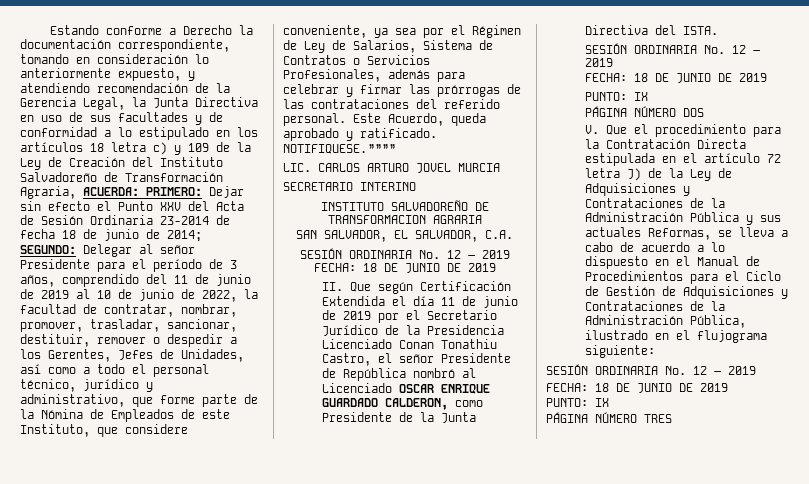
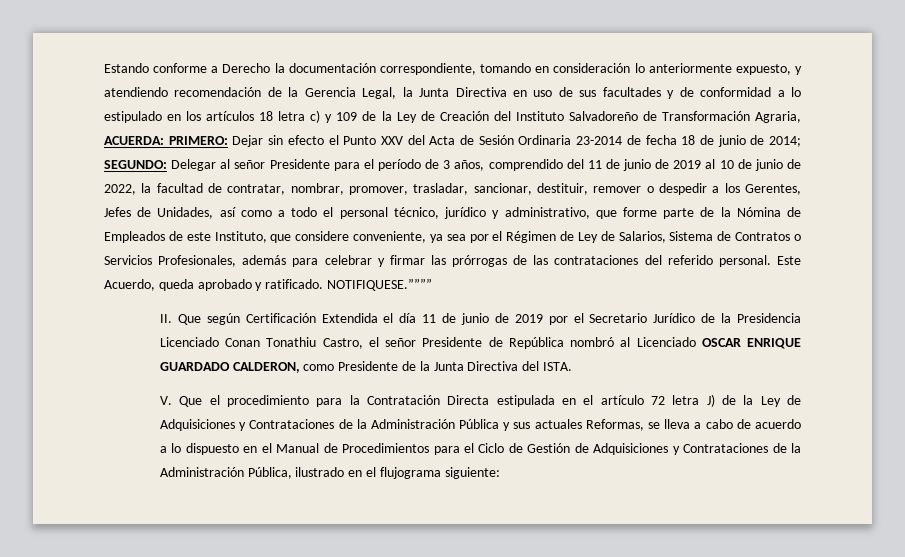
- LIC. CARLOS ARTURO JOVEL MURCIA
- SECRETARIO INTERINO
- INSTITUTO SALVADOREÑO DE TRANSFORMACION AGRARIA
- SAN SALVADOR, EL SALVADOR, C.A.
- SESIÓN ORDINARIA No. 12 – 2019 FECHA: 18 DE JUNIO DE 2019
  II. Que según Certificación Extendida el día 11 de junio de 2019 por el Secretario Jurídico de la Presidencia Licenciado Conan Tonathiu Castro, el señor Presidente de República nombró al Licenciado OSCAR ENRIQUE GUARDADO CALDERON, como Presidente de la Junta Directiva del ISTA.
- SESIÓN ORDINARIA No. 12 – 2019
- FECHA: 18 DE JUNIO DE 2019
- PUNTO: IX
- PÁGINA NÚMERO DOS
  V. Que el procedimiento para la Contratación Directa estipulada en el artículo 72 letra J) de la Ley de Adquisiciones y Contrataciones de la Administración Pública y sus actuales Reformas, se lleva a cabo de acuerdo a lo dispuesto en el Manual de Procedimientos para el Ciclo de Gestión de Adquisiciones y Contrataciones de la Administración Pública, ilustrado en el flujograma siguiente:
- SESIÓN ORDINARIA No. 12 – 2019
- FECHA: 18 DE JUNIO DE 2019
- PUNTO: IX
- PÁGINA NÚMERO TRES

